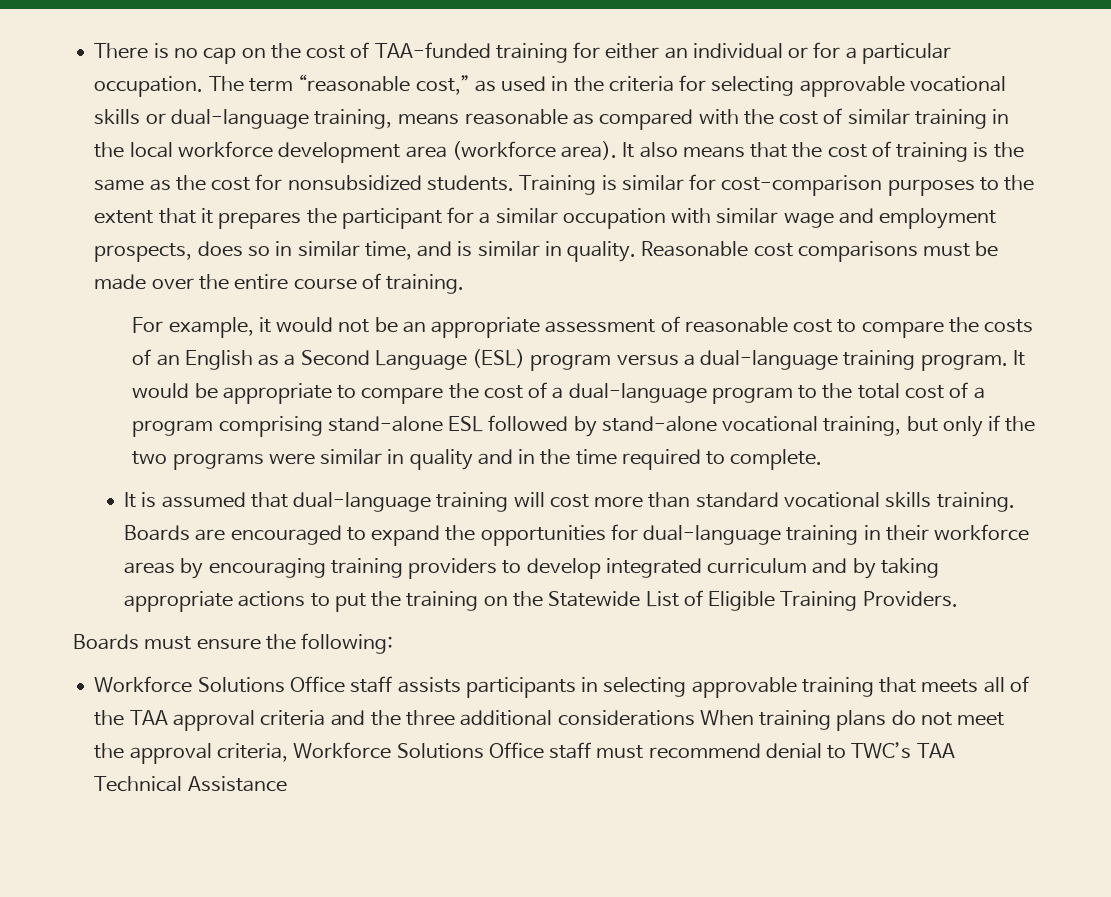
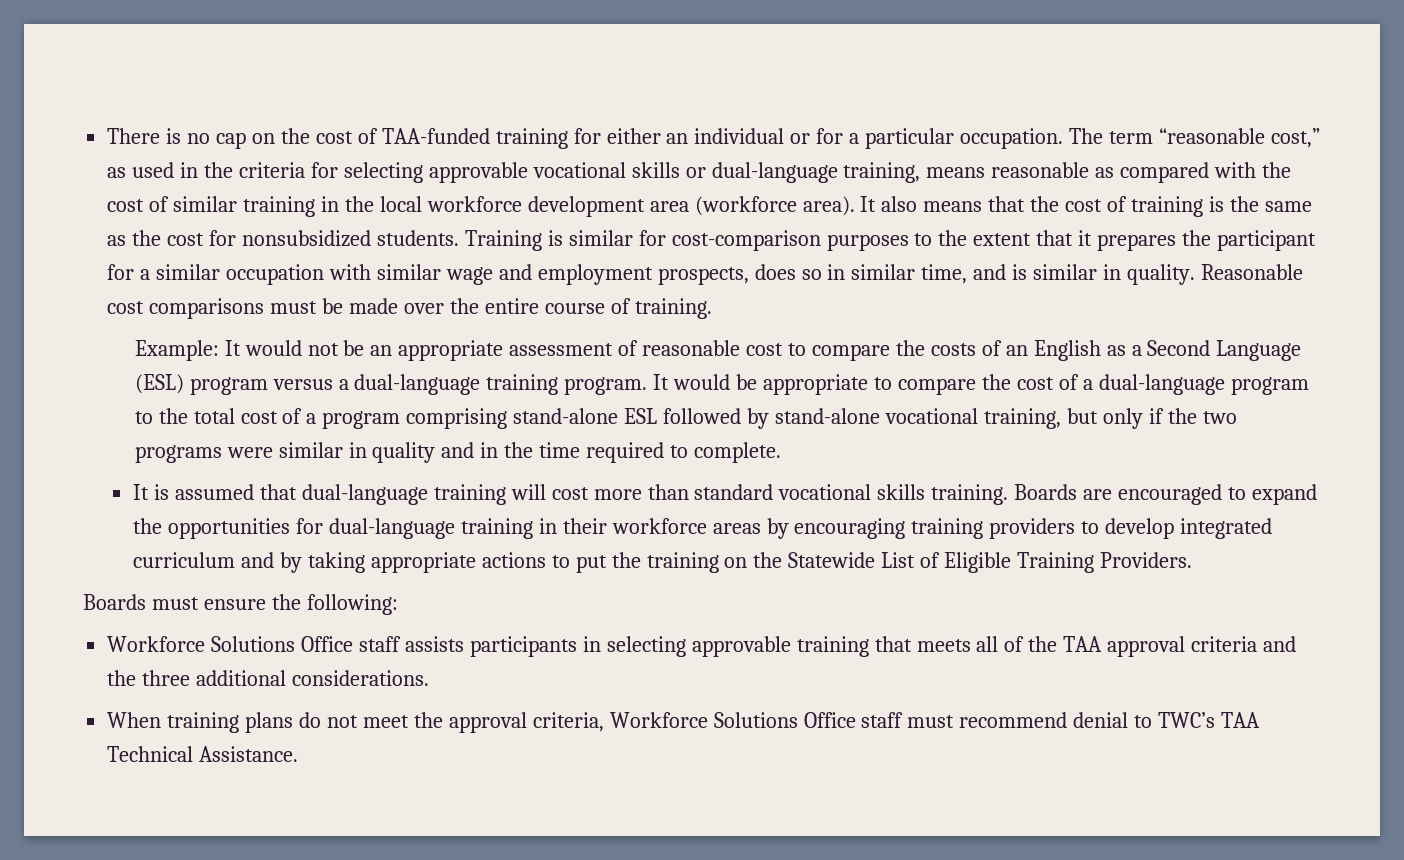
- For example, it would not be an appropriate assessment of reasonable cost to compare the costs of an English as a Second Language (ESL) program versus a dual-language training program.
+ Example: It would not be an appropriate assessment of reasonable cost to compare the costs of an English as a Second Language (ESL) program versus a dual-language training program.
- Workforce Solutions Office staff assists participants in selecting approvable training that meets all of the TAA approval criteria and the three additional considerations When training plans do not meet the approval criteria, Workforce Solutions Office staff must recommend denial to TWC’s TAA Technical Assistance
+ Workforce Solutions Office staff assists participants in selecting approvable training that meets all of the TAA approval criteria and the three additional considerations.
+ When training plans do not meet the approval criteria, Workforce Solutions Office staff must recommend denial to TWC’s TAA Technical Assistance.

